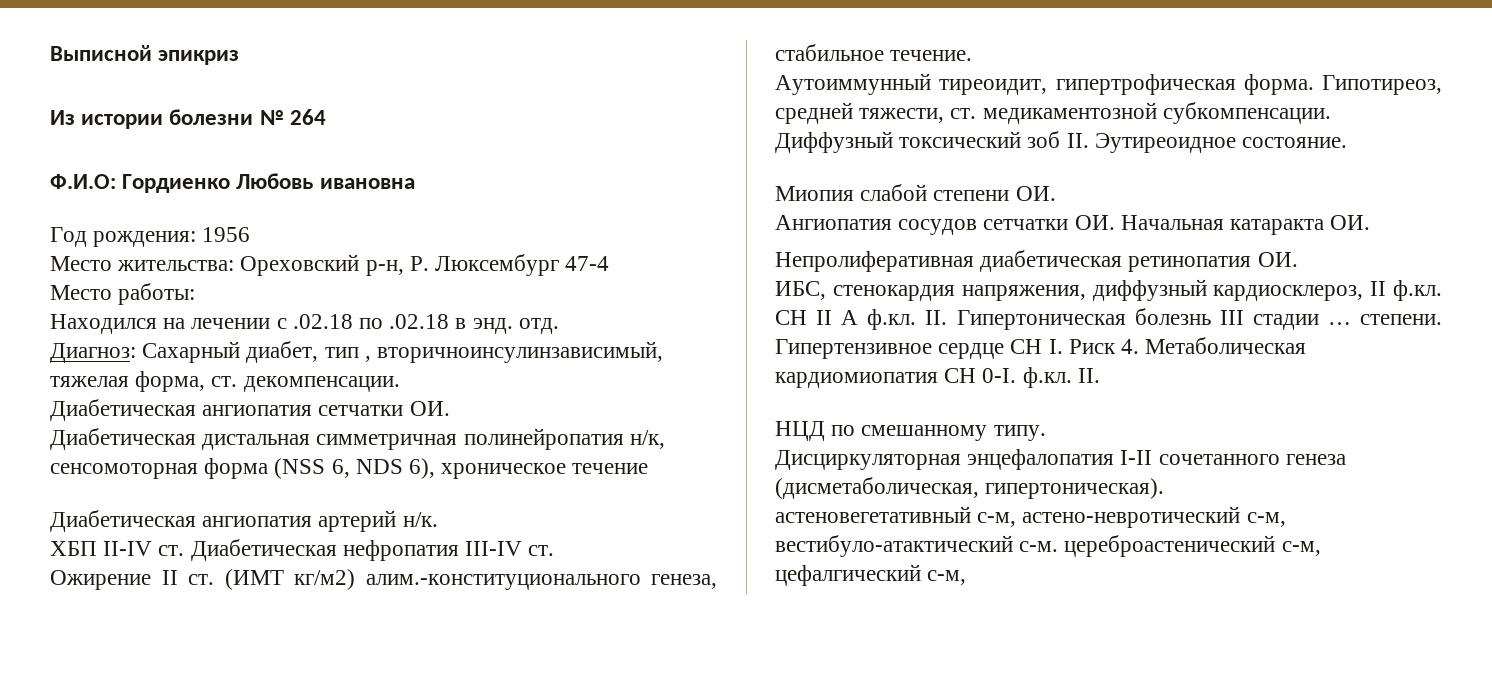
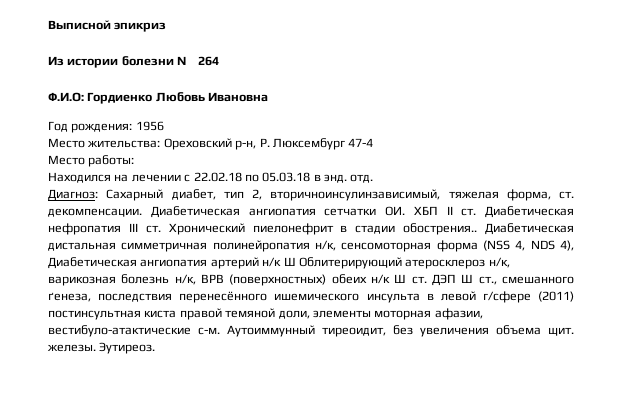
- Ф.И.О: Гордиенко Любовь ивановна
+ Ф.И.О: Гордиенко Любовь Ивановна
- Находился на лечении с .02.18 по .02.18 в энд. отд.
+ Находился на лечении с 22.02.18 по 05.03.18 в энд. отд.
- Диагноз: Сахарный диабет, тип , вторичноинсулинзависимый, тяжелая форма, ст. декомпенсации.
- Диабетическая ангиопатия сетчатки ОИ.
- Диабетическая дистальная симметричная полинейропатия н/к, сенсомоторная форма (NSS 6, NDS 6), хроническое течение
- Диабетическая ангиопатия артерий н/к.
- ХБП II-IV ст. Диабетическая нефропатия III-IV ст.
- Ожирение II ст. (ИМТ кг/м2) алим.-конституционального генеза, стабильное течение.
- Аутоиммунный тиреоидит, гипертрофическая форма. Гипотиреоз, средней тяжести, ст. медикаментозной субкомпенсации. Диффузный токсический зоб II. Эутиреоидное состояние.
- Миопия слабой степени ОИ.
- Ангиопатия сосудов сетчатки ОИ. Начальная катаракта ОИ.
- Непролиферативная диабетическая ретинопатия ОИ.
- ИБС, стенокардия напряжения, диффузный кардиосклероз, II ф.кл. СН II А ф.кл. II. Гипертоническая болезнь III стадии … степени. Гипертензивное сердце СН I. Риск 4. Метаболическая кардиомиопатия СН 0-I. ф.кл. II.
- НЦД по смешанному типу.
- Дисциркуляторная энцефалопатия I-II сочетанного генеза (дисметаболическая, гипертоническая).
- астеновегетативный с-м, астено-невротический с-м, вестибуло-атактический с-м. цереброастенический с-м, цефалгический с-м,
+ Диагноз: Сахарный диабет, тип 2, вторичноинсулинзависимый, тяжелая форма, ст. декомпенсации. Диабетическая ангиопатия сетчатки ОИ. ХБП II ст. Диабетическая нефропатия III ст. Хронический пиелонефрит в стадии обострения.. Диабетическая дистальная симметричная полинейропатия н/к, сенсомоторная форма (NSS 4, NDS 4), Диабетическая ангиопатия артерий н/к Ш Облитерирующий атеросклероз н/к, варикозная болезнь н/к, ВРВ (поверхностных) обеих н/к Ш ст. ДЭП Ш ст., смешанного ґенеза, последствия перенесённого ишемического инсульта в левой г/сфере (2011) постинсультная киста правой темяной доли, элементы моторная афазии, вестибуло-атактические с-м. Аутоиммунный тиреоидит, без увеличения объема щит. железы. Эутиреоз.

